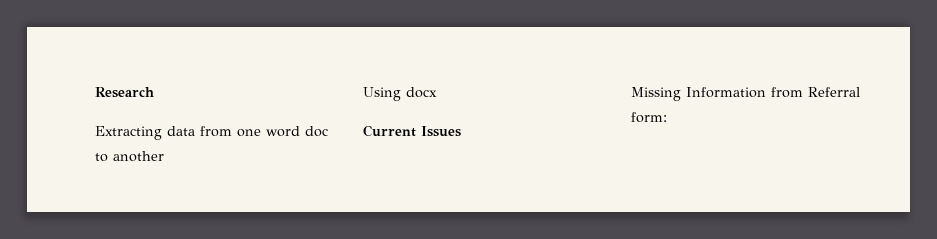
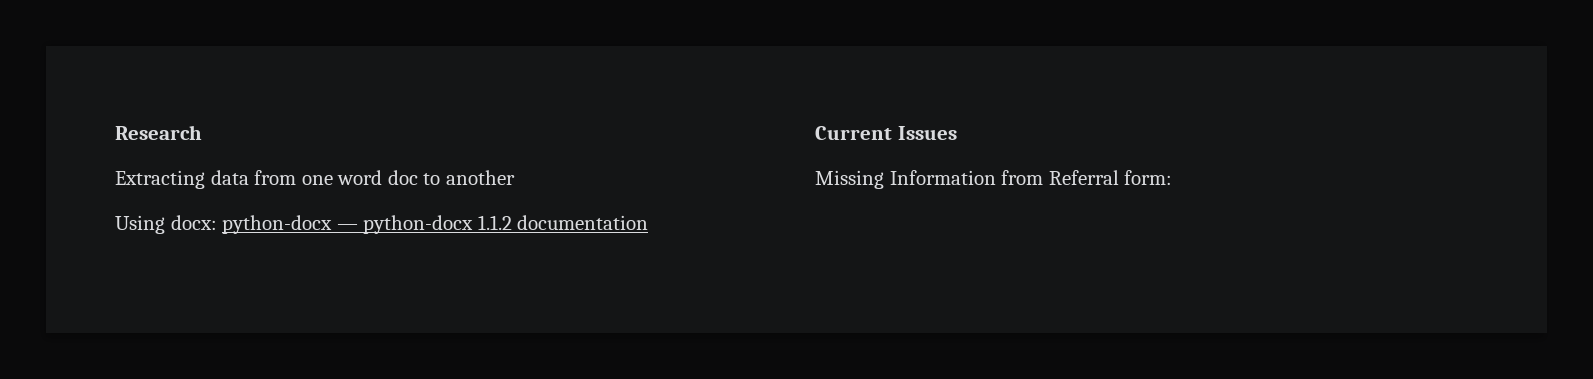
- Using docx
+ Using docx: python-docx — python-docx 1.1.2 documentation

